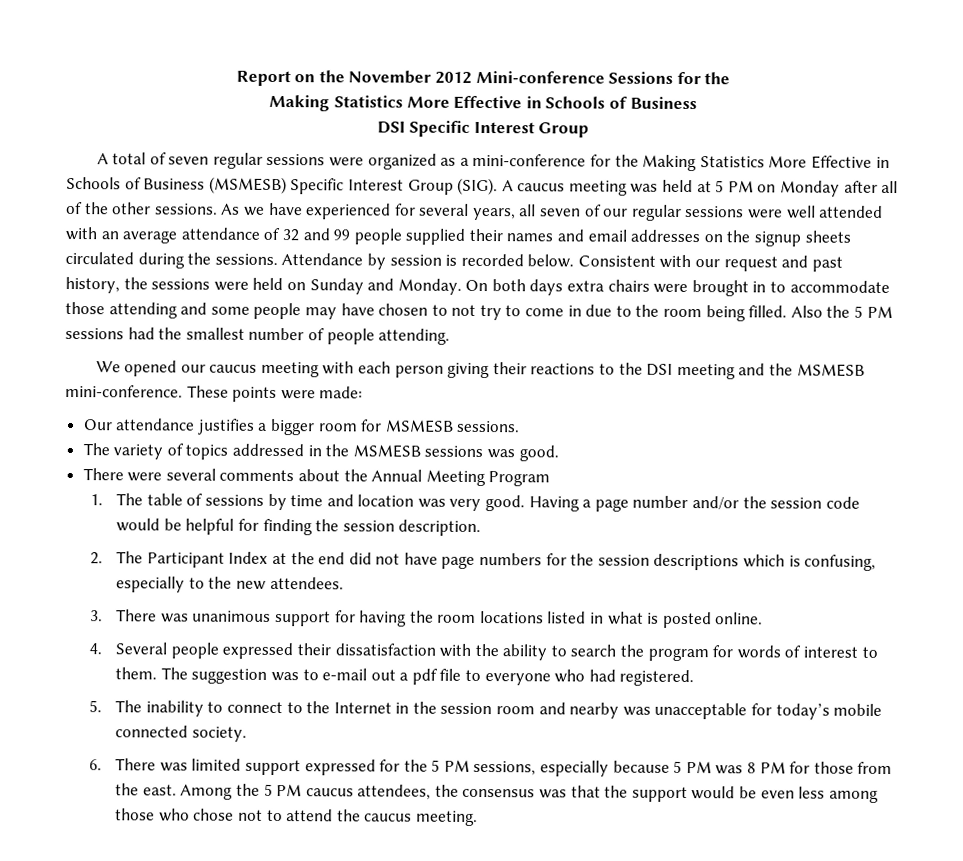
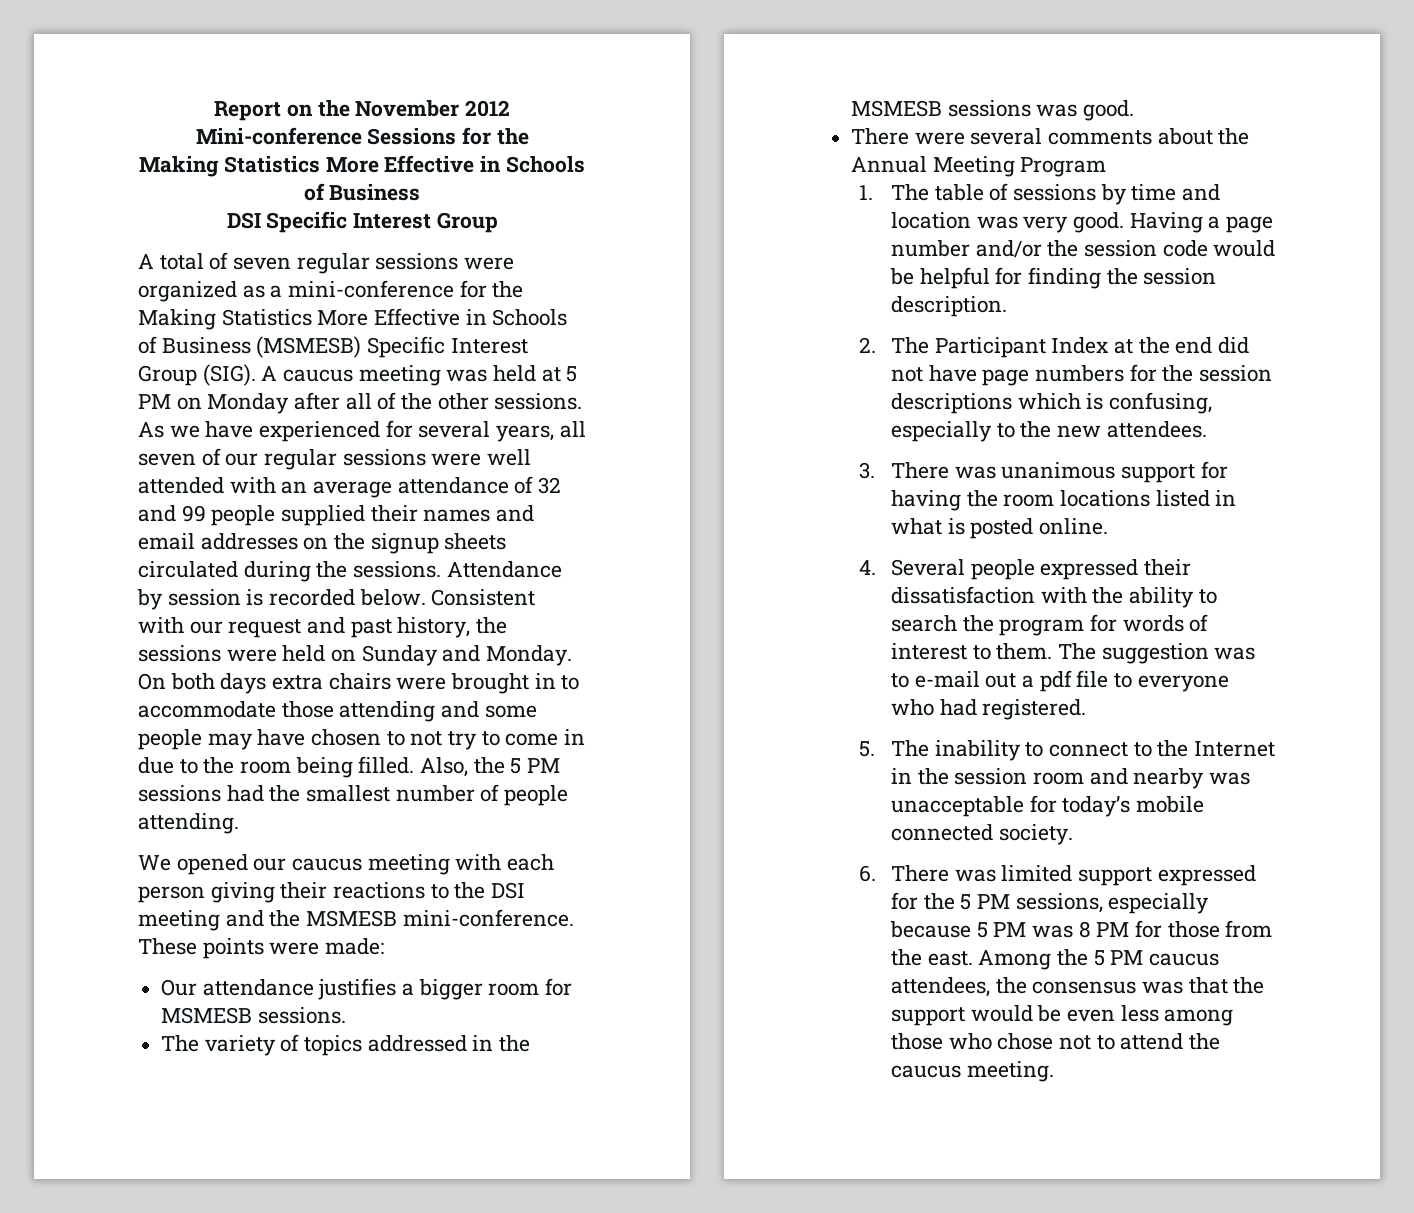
- Also the 5 PM sessions had the smallest number of people attending.
+ Also, the 5 PM sessions had the smallest number of people attending.

